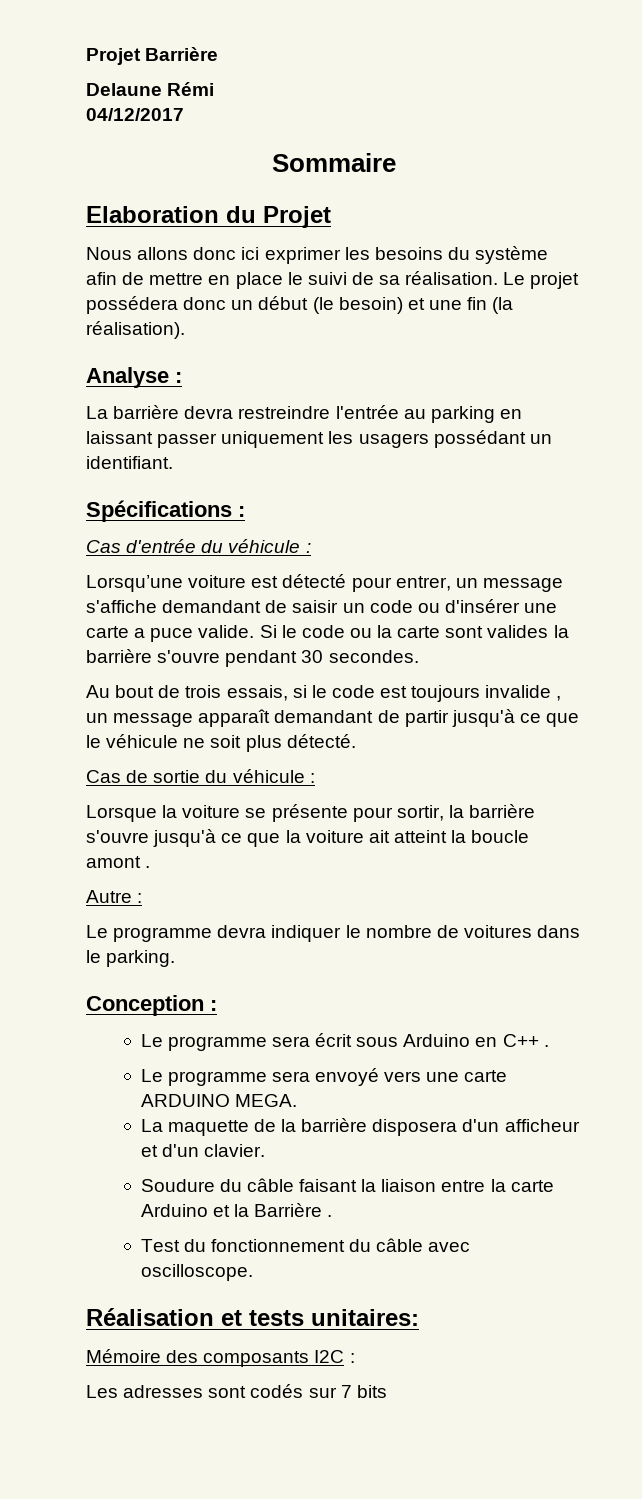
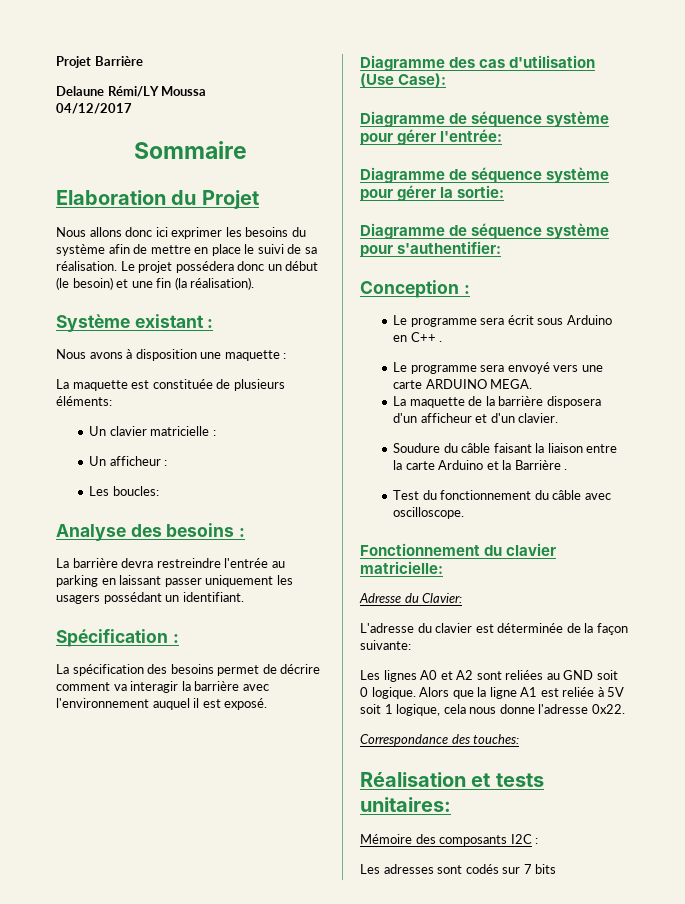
- Delaune Rémi
+ Delaune Rémi/LY Moussa
+ Système existant :
+ Nous avons à disposition une maquette :
+ La maquette est constituée de plusieurs éléments:
+ Un clavier matricielle :
+ Un afficheur :
+ Les boucles:
- Analyse :
+ Analyse des besoins :
- Spécifications :
- Cas d'entrée du véhicule :
- Lorsqu’une voiture est détecté pour entrer, un message s'affiche demandant de saisir un code ou d'insérer une carte a puce valide. Si le code ou la carte sont valides la barrière s'ouvre pendant 30 secondes.
- Au bout de trois essais, si le code est toujours invalide , un message apparaît demandant de partir jusqu'à ce que le véhicule ne soit plus détecté.
- Cas de sortie du véhicule :
- Lorsque la voiture se présente pour sortir, la barrière s'ouvre jusqu'à ce que la voiture ait atteint la boucle amont .
- Autre :
- Le programme devra indiquer le nombre de voitures dans le parking.
+ Spécification :
+ La spécification des besoins permet de décrire comment va interagir la barrière avec l'environnement auquel il est exposé.
+ Diagramme des cas d'utilisation (Use Case):
+ Diagramme de séquence système pour gérer l'entrée:
+ Diagramme de séquence système pour gérer la sortie:
+ Diagramme de séquence système pour s'authentifier:
+ Fonctionnement du clavier matricielle:
+ Adresse du Clavier:
+ L'adresse du clavier est déterminée de la façon suivante:
+ Les lignes A0 et A2 sont reliées au GND soit 0 logique. Alors que la ligne A1 est reliée à 5V soit 1 logique, cela nous donne l'adresse 0x22.
+ Correspondance des touches:

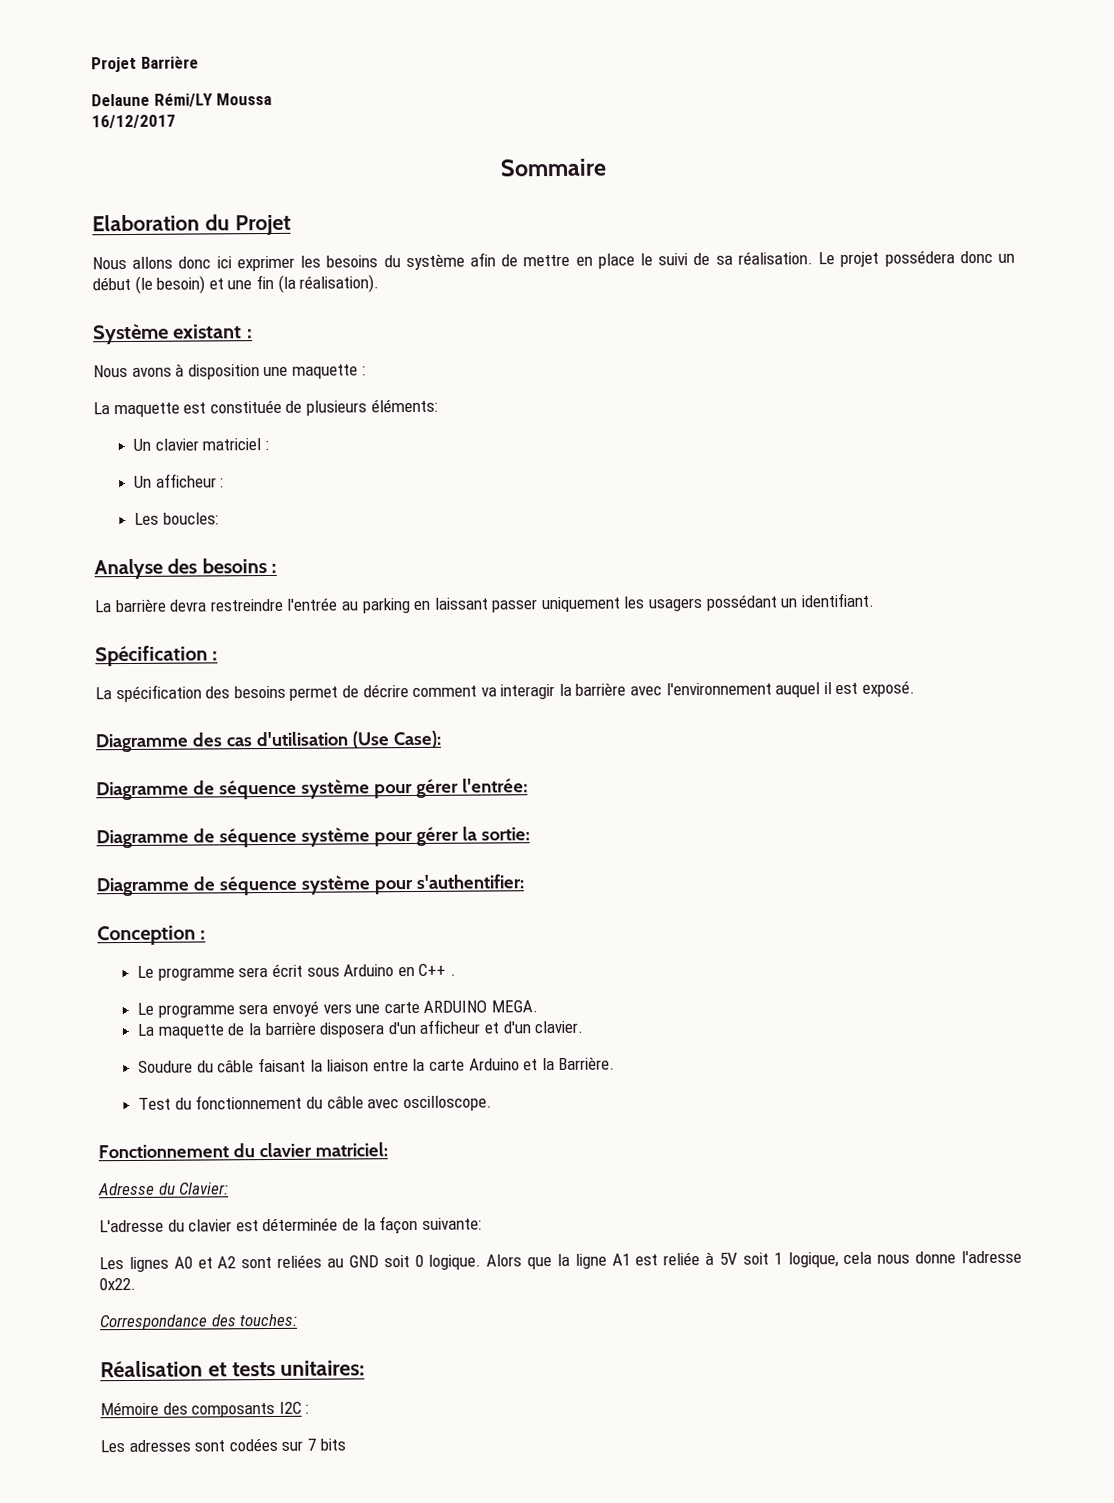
- 04/12/2017
+ 16/12/2017
- Un clavier matricielle :
+ Un clavier matriciel :
- Soudure du câble faisant la liaison entre la carte Arduino et la Barrière .
+ Soudure du câble faisant la liaison entre la carte Arduino et la Barrière.
- Fonctionnement du clavier matricielle:
+ Fonctionnement du clavier matriciel:
- Les adresses sont codés sur 7 bits
+ Les adresses sont codées sur 7 bits

